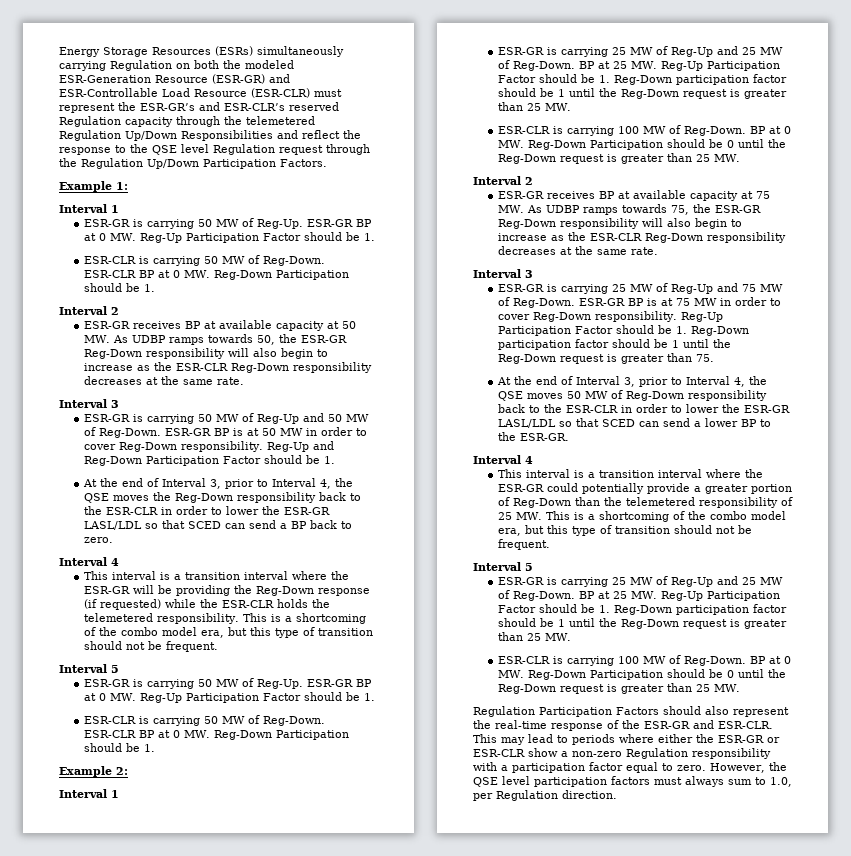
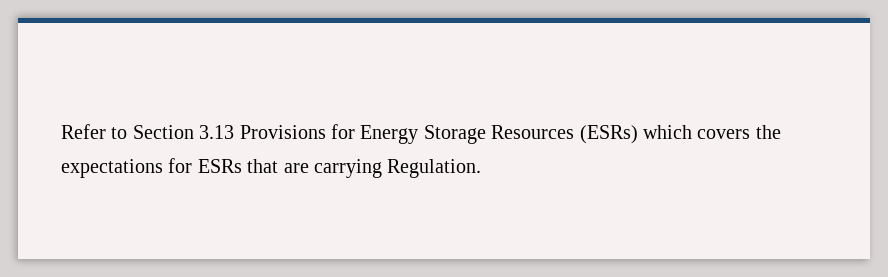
- Energy Storage Resources (ESRs) simultaneously carrying Regulation on both the modeled ESR-Generation Resource (ESR-GR) and ESR-Controllable Load Resource (ESR-CLR) must represent the ESR-GR’s and ESR-CLR’s reserved Regulation capacity through the telemetered Regulation Up/Down Responsibilities and reflect the response to the QSE level Regulation request through the Regulation Up/Down Participation Factors.
- Example 1:
- Interval 1
- ESR-GR is carrying 50 MW of Reg-Up. ESR-GR BP at 0 MW. Reg-Up Participation Factor should be 1.
- ESR-CLR is carrying 50 MW of Reg-Down. ESR-CLR BP at 0 MW. Reg-Down Participation should be 1.
- Interval 2
- ESR-GR receives BP at available capacity at 50 MW. As UDBP ramps towards 50, the ESR-GR Reg-Down responsibility will also begin to increase as the ESR-CLR Reg-Down responsibility decreases at the same rate.
- Interval 3
- ESR-GR is carrying 50 MW of Reg-Up and 50 MW of Reg-Down. ESR-GR BP is at 50 MW in order to cover Reg-Down responsibility. Reg-Up and Reg-Down Participation Factor should be 1.
- At the end of Interval 3, prior to Interval 4, the QSE moves the Reg-Down responsibility back to the ESR-CLR in order to lower the ESR-GR LASL/LDL so that SCED can send a BP back to zero.
- Interval 4
- This interval is a transition interval where the ESR-GR will be providing the Reg-Down response (if requested) while the ESR-CLR holds the telemetered responsibility. This is a shortcoming of the combo model era, but this type of transition should not be frequent.
- Interval 5
- ESR-GR is carrying 50 MW of Reg-Up. ESR-GR BP at 0 MW. Reg-Up Participation Factor should be 1.
- ESR-CLR is carrying 50 MW of Reg-Down. ESR-CLR BP at 0 MW. Reg-Down Participation should be 1.
- Example 2:
- Interval 1
- ESR-GR is carrying 25 MW of Reg-Up and 25 MW of Reg-Down. BP at 25 MW. Reg-Up Participation Factor should be 1. Reg-Down participation factor should be 1 until the Reg-Down request is greater than 25 MW.
- ESR-CLR is carrying 100 MW of Reg-Down. BP at 0 MW. Reg-Down Participation should be 0 until the Reg-Down request is greater than 25 MW.
- Interval 2
- ESR-GR receives BP at available capacity at 75 MW. As UDBP ramps towards 75, the ESR-GR Reg-Down responsibility will also begin to increase as the ESR-CLR Reg-Down responsibility decreases at the same rate.
- Interval 3
- ESR-GR is carrying 25 MW of Reg-Up and 75 MW of Reg-Down. ESR-GR BP is at 75 MW in order to cover Reg-Down responsibility. Reg-Up Participation Factor should be 1. Reg-Down participation factor should be 1 until the Reg-Down request is greater than 75.
- At the end of Interval 3, prior to Interval 4, the QSE moves 50 MW of Reg-Down responsibility back to the ESR-CLR in order to lower the ESR-GR LASL/LDL so that SCED can send a lower BP to the ESR-GR.
- Interval 4
- This interval is a transition interval where the ESR-GR could potentially provide a greater portion of Reg-Down than the telemetered responsibility of 25 MW. This is a shortcoming of the combo model era, but this type of transition should not be frequent.
- Interval 5
- ESR-GR is carrying 25 MW of Reg-Up and 25 MW of Reg-Down. BP at 25 MW. Reg-Up Participation Factor should be 1. Reg-Down participation factor should be 1 until the Reg-Down request is greater than 25 MW.
- ESR-CLR is carrying 100 MW of Reg-Down. BP at 0 MW. Reg-Down Participation should be 0 until the Reg-Down request is greater than 25 MW.
- Regulation Participation Factors should also represent the real-time response of the ESR-GR and ESR-CLR. This may lead to periods where either the ESR-GR or ESR-CLR show a non-zero Regulation responsibility with a participation factor equal to zero. However, the QSE level participation factors must always sum to 1.0, per Regulation direction.
+ Refer to Section 3.13 Provisions for Energy Storage Resources (ESRs) which covers the expectations for ESRs that are carrying Regulation.

